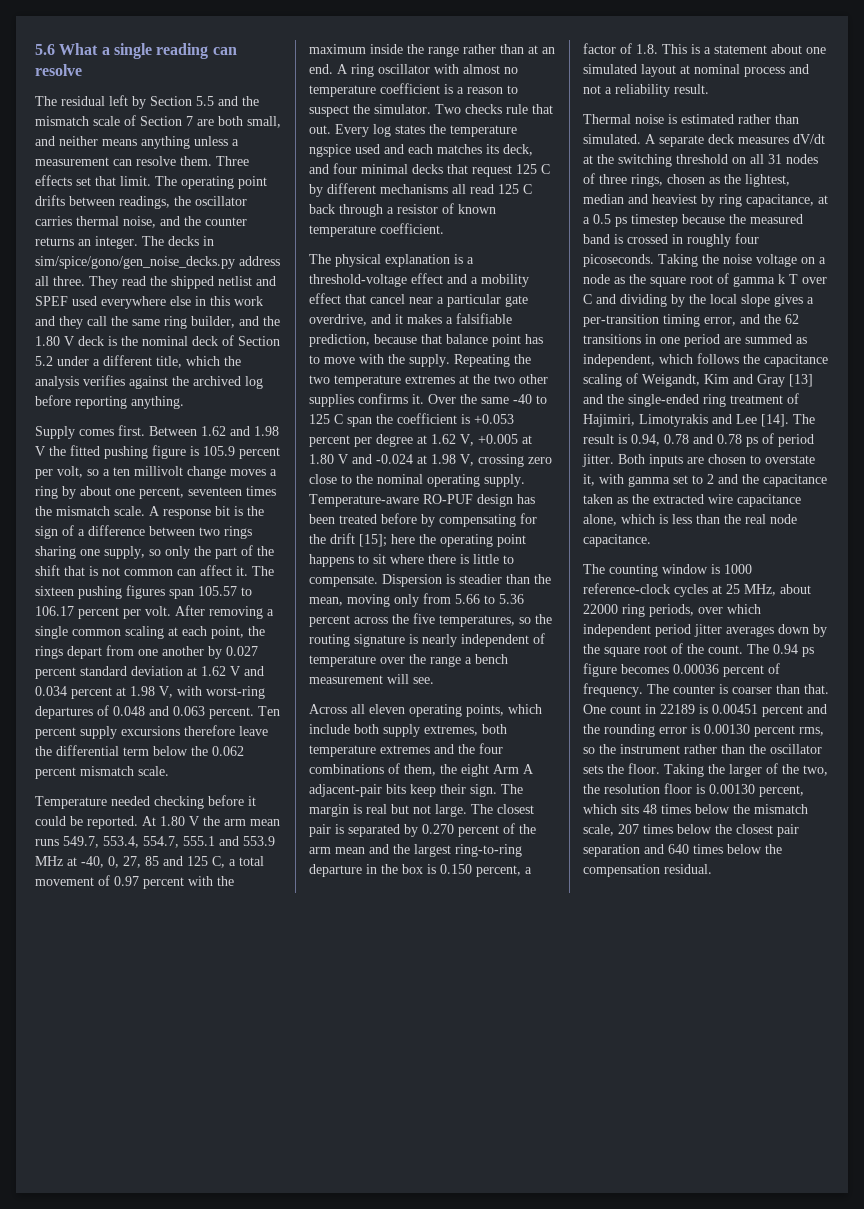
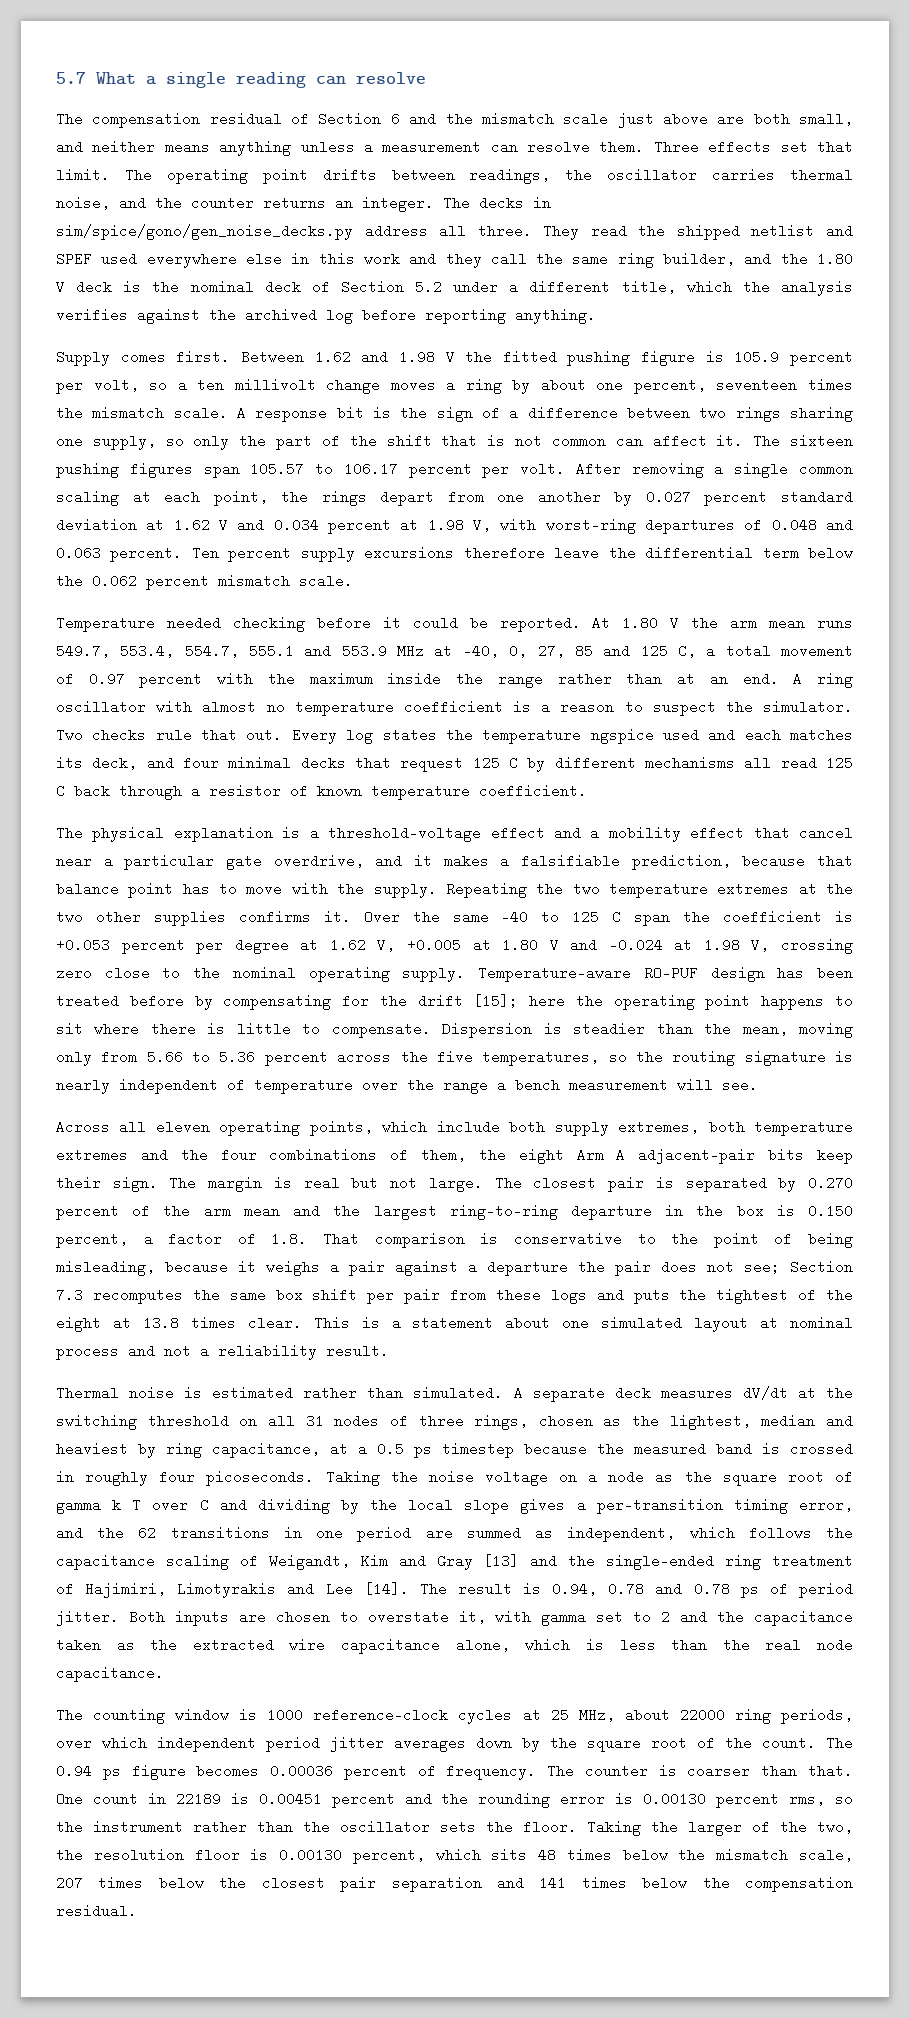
- 5.6 What a single reading can resolve
+ 5.7 What a single reading can resolve
- The residual left by Section 5.5 and the mismatch scale of Section 7 are both small, and neither means anything unless a measurement can resolve them.
+ The compensation residual of Section 6 and the mismatch scale just above are both small, and neither means anything unless a measurement can resolve them.
- The closest pair is separated by 0.270 percent of the arm mean and the largest ring-to-ring departure in the box is 0.150 percent, a factor of 1.8. This is a statement about one simulated layout at nominal process and not a reliability result.
+ The closest pair is separated by 0.270 percent of the arm mean and the largest ring-to-ring departure in the box is 0.150 percent, a factor of 1.8. That comparison is conservative to the point of being misleading, because it weighs a pair against a departure the pair does not see; Section 7.3 recomputes the same box shift per pair from these logs and puts the tightest of the eight at 13.8 times clear. This is a statement about one simulated layout at nominal process and not a reliability result.
- Taking the larger of the two, the resolution floor is 0.00130 percent, which sits 48 times below the mismatch scale, 207 times below the closest pair separation and 640 times below the compensation residual.
+ Taking the larger of the two, the resolution floor is 0.00130 percent, which sits 48 times below the mismatch scale, 207 times below the closest pair separation and 141 times below the compensation residual.

